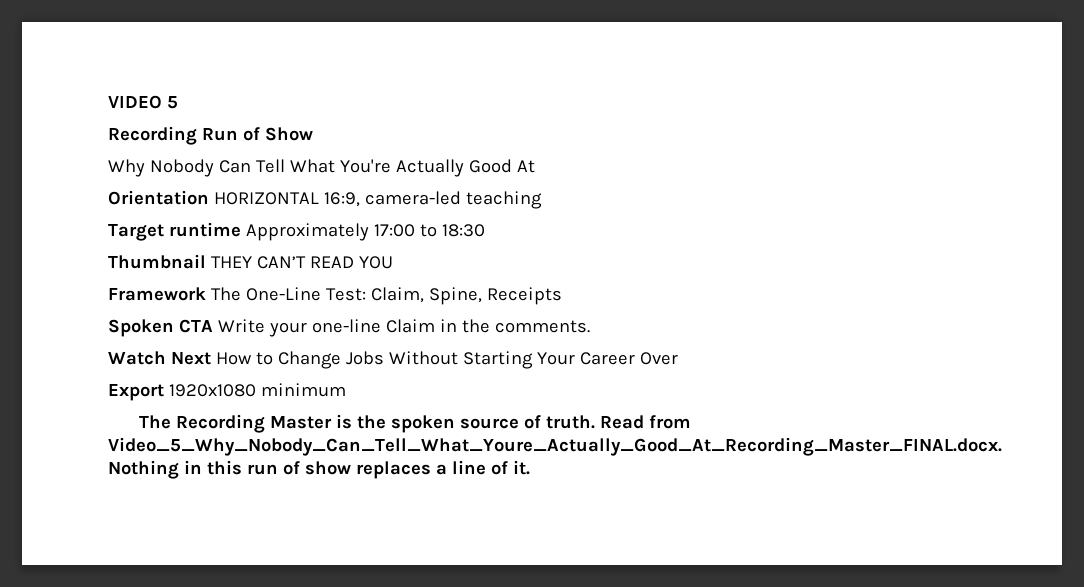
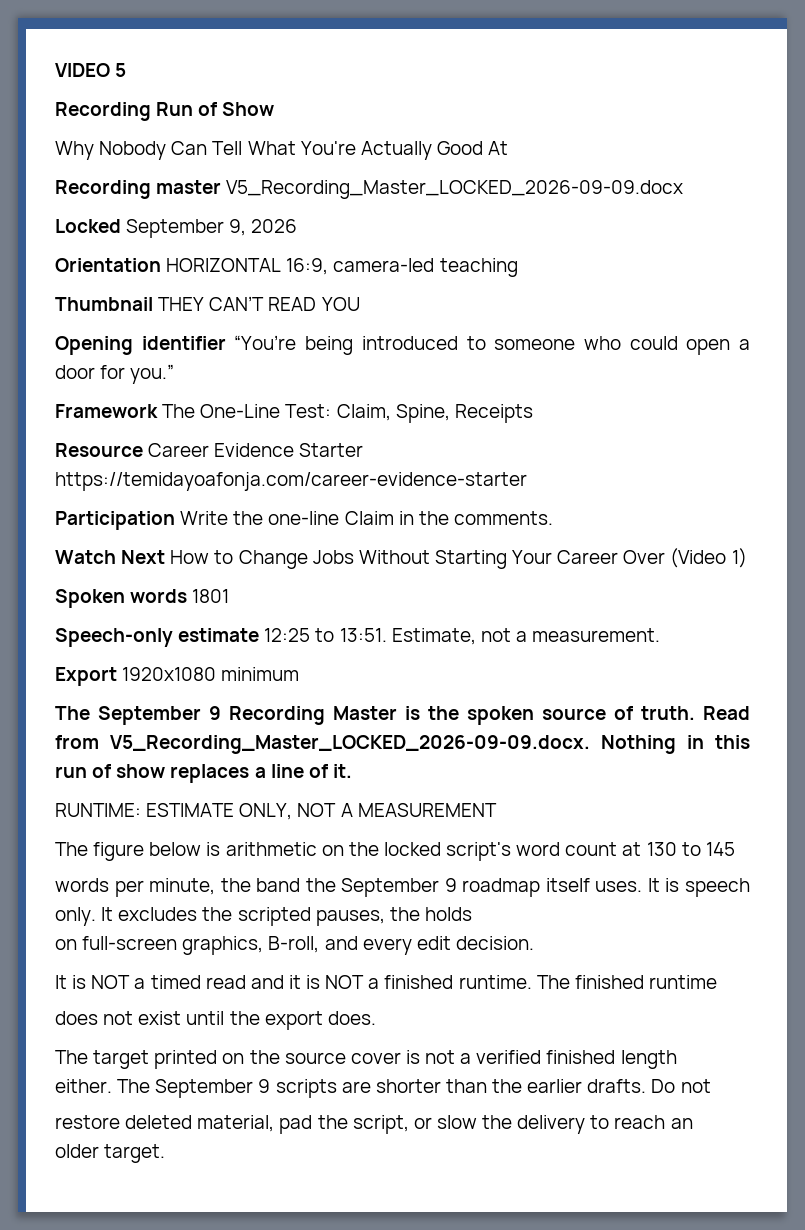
+ Recording master V5_Recording_Master_LOCKED_2026-09-09.docx
+ Locked September 9, 2026
- Target runtime Approximately 17:00 to 18:30
+ Opening identifier “You’re being introduced to someone who could open a door for you.”
- Spoken CTA Write your one-line Claim in the comments.
+ Resource Career Evidence Starter https://temidayoafonja.com/career-evidence-starter
+ Participation Write the one-line Claim in the comments.
- Watch Next How to Change Jobs Without Starting Your Career Over
+ Watch Next How to Change Jobs Without Starting Your Career Over (Video 1)
+ Spoken words 1801
+ Speech-only estimate 12:25 to 13:51. Estimate, not a measurement.
- The Recording Master is the spoken source of truth.
+ The September 9 Recording Master is the spoken source of truth.
- Read from Video_5_Why_Nobody_Can_Tell_What_Youre_Actually_Good_At_Recording_Master_FINAL.docx. Nothing in this run of show replaces a line of it.
+ Read from V5_Recording_Master_LOCKED_2026-09-09.docx. Nothing in this run of show replaces a line of it.
+ RUNTIME: ESTIMATE ONLY, NOT A MEASUREMENT
+ The figure below is arithmetic on the locked script's word count at 130 to 145
+ words per minute, the band the September 9 roadmap itself uses. It is speech only. It excludes the scripted pauses, the holds
+ on full-screen graphics, B-roll, and every edit decision.
+ It is NOT a timed read and it is NOT a finished runtime. The finished runtime
+ does not exist until the export does.
+ The target printed on the source cover is not a verified finished length
+ either. The September 9 scripts are shorter than the earlier drafts. Do not
+ restore deleted material, pad the script, or slow the delivery to reach an
+ older target.

